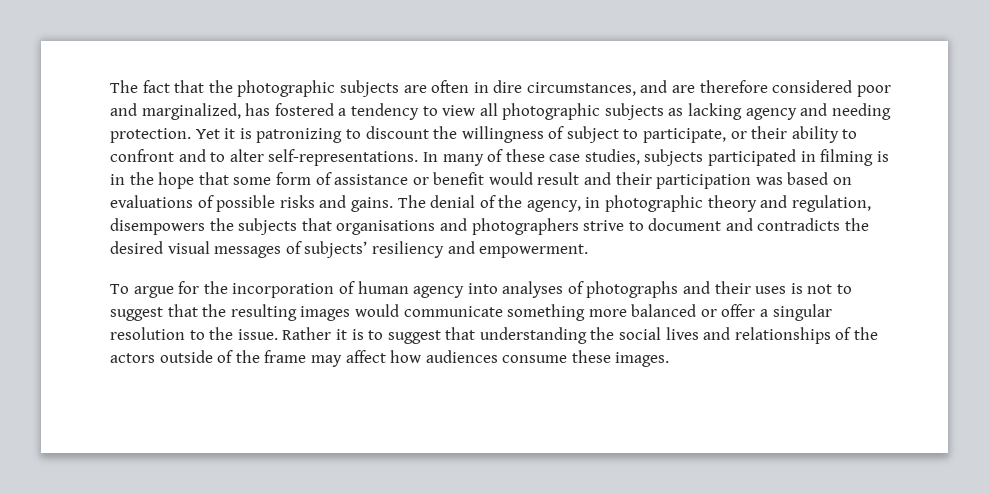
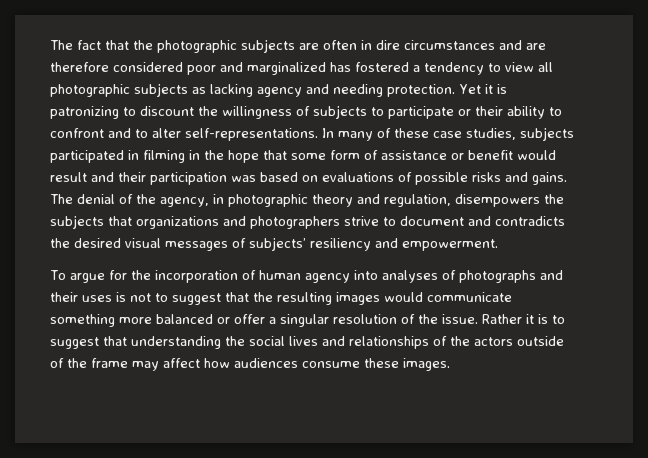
- The fact that the photographic subjects are often in dire circumstances, and are therefore considered poor and marginalized, has fostered a tendency to view all photographic subjects as lacking agency and needing protection.
+ The fact that the photographic subjects are often in dire circumstances and are therefore considered poor and marginalized has fostered a tendency to view all photographic subjects as lacking agency and needing protection.
- Yet it is patronizing to discount the willingness of subject to participate, or their ability to confront and to alter self-representations.
+ Yet it is patronizing to discount the willingness of subjects to participate or their ability to confront and to alter self-representations.
- In many of these case studies, subjects participated in filming is in the hope that some form of assistance or benefit would result and their participation was based on evaluations of possible risks and gains.
+ In many of these case studies, subjects participated in filming in the hope that some form of assistance or benefit would result and their participation was based on evaluations of possible risks and gains.
- The denial of the agency, in photographic theory and regulation, disempowers the subjects that organisations and photographers strive to document and contradicts the desired visual messages of subjects’ resiliency and empowerment.
+ The denial of the agency, in photographic theory and regulation, disempowers the subjects that organizations and photographers strive to document and contradicts the desired visual messages of subjects’ resiliency and empowerment.
- To argue for the incorporation of human agency into analyses of photographs and their uses is not to suggest that the resulting images would communicate something more balanced or offer a singular resolution to the issue.
+ To argue for the incorporation of human agency into analyses of photographs and their uses is not to suggest that the resulting images would communicate something more balanced or offer a singular resolution of the issue.

